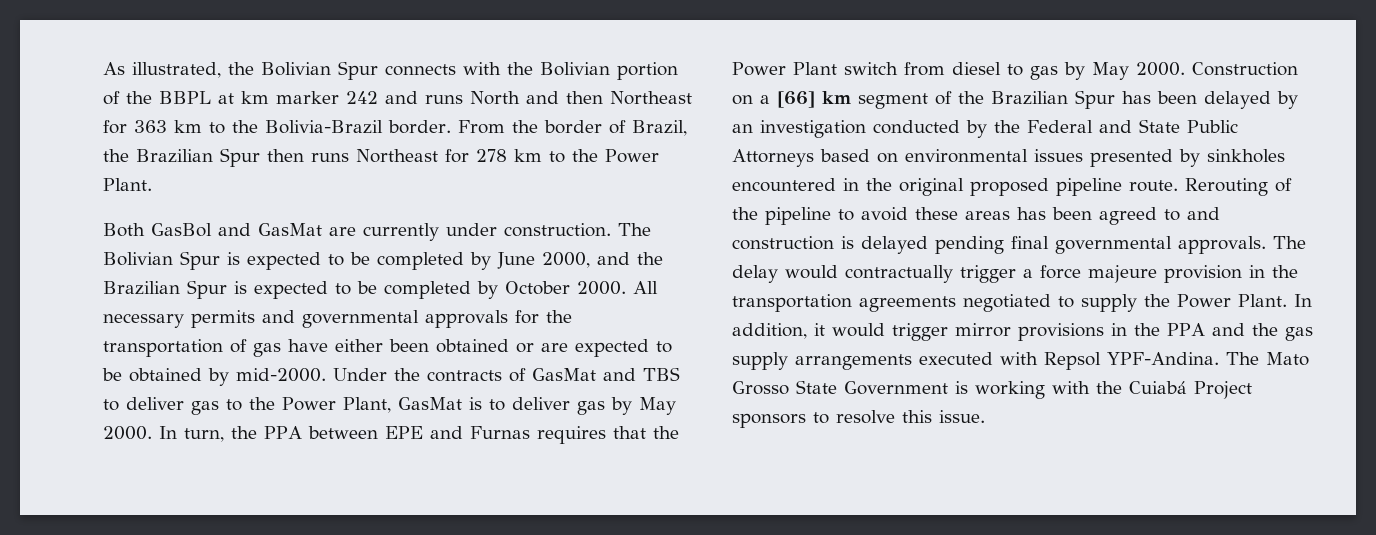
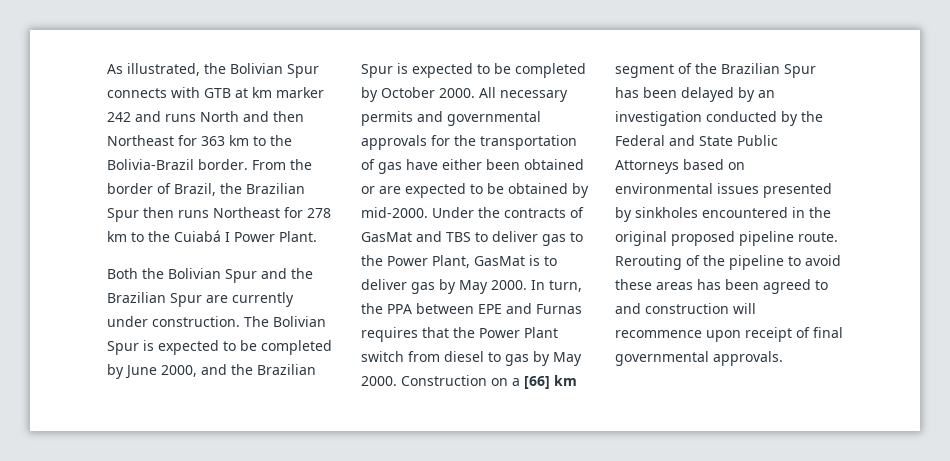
- As illustrated, the Bolivian Spur connects with the Bolivian portion of the BBPL at km marker 242 and runs North and then Northeast for 363 km to the Bolivia-Brazil border.
+ As illustrated, the Bolivian Spur connects with GTB at km marker 242 and runs North and then Northeast for 363 km to the Bolivia-Brazil border.
- From the border of Brazil, the Brazilian Spur then runs Northeast for 278 km to the Power Plant.
+ From the border of Brazil, the Brazilian Spur then runs Northeast for 278 km to the Cuiabá I Power Plant.
- Both GasBol and GasMat are currently under construction.
+ Both the Bolivian Spur and the Brazilian Spur are currently under construction.
- Rerouting of the pipeline to avoid these areas has been agreed to and construction is delayed pending final governmental approvals. The delay would contractually trigger a force majeure provision in the transportation agreements negotiated to supply the Power Plant. In addition, it would trigger mirror provisions in the PPA and the gas supply arrangements executed with Repsol YPF-Andina. The Mato Grosso State Government is working with the Cuiabá Project sponsors to resolve this issue.
+ Rerouting of the pipeline to avoid these areas has been agreed to and construction will recommence upon receipt of final governmental approvals.

